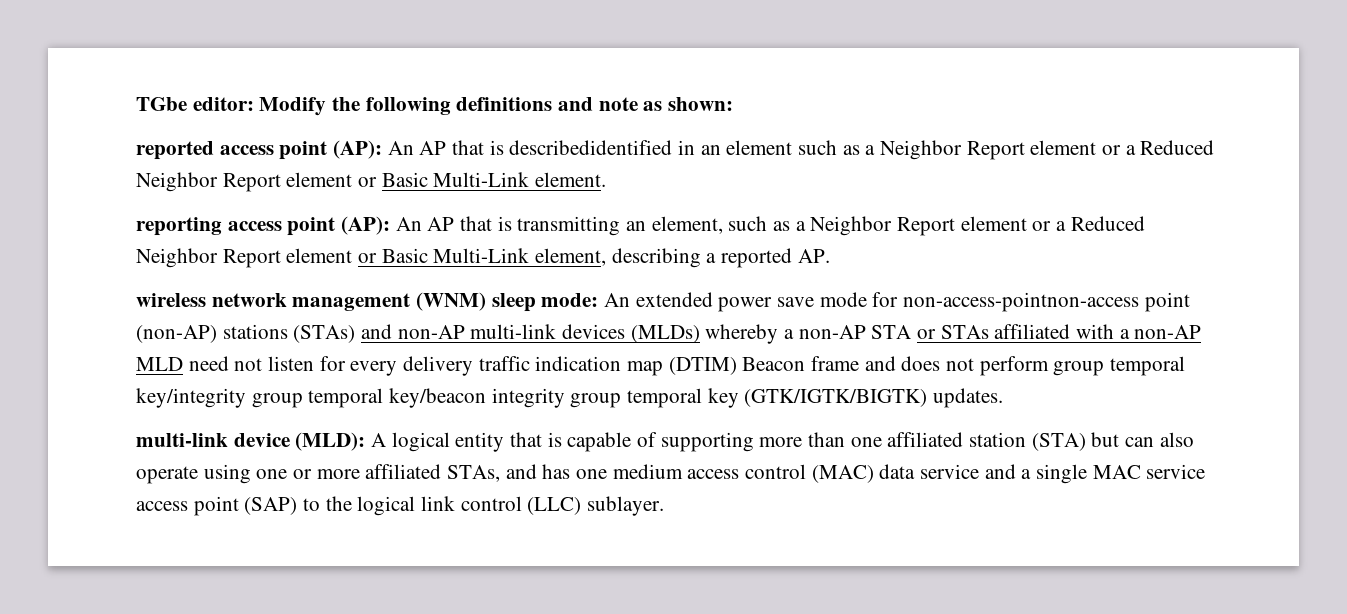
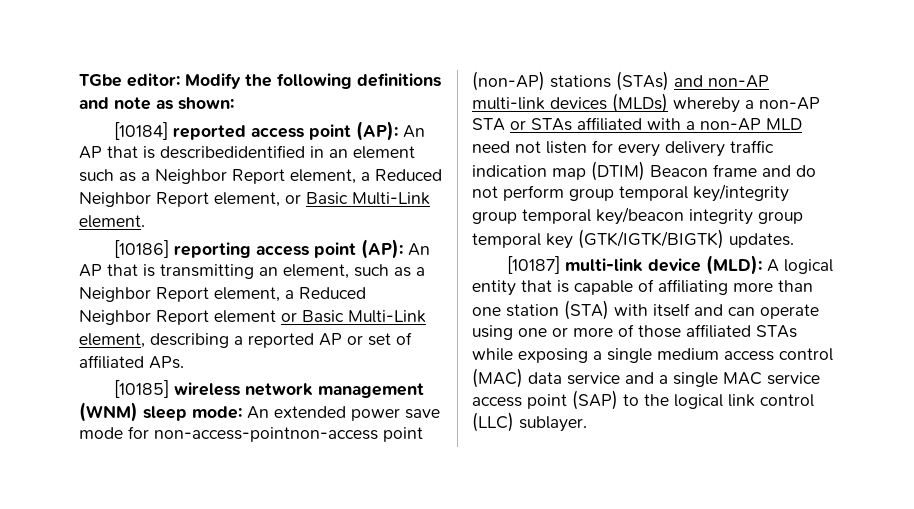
- reported access point (AP): An AP that is describedidentified in an element such as a Neighbor Report element or a Reduced Neighbor Report element or Basic Multi-Link element.
+ [10184] reported access point (AP): An AP that is describedidentified in an element such as a Neighbor Report element, a Reduced Neighbor Report element, or Basic Multi-Link element.
- reporting access point (AP):
+ [10186] reporting access point (AP):
- An AP that is transmitting an element, such as a Neighbor Report element or a Reduced Neighbor Report element or Basic Multi-Link element, describing a reported AP.
- wireless network management (WNM) sleep mode:
+ An AP that is transmitting an element, such as a Neighbor Report element, a Reduced Neighbor Report element or Basic Multi-Link element, describing a reported AP or set of affiliated APs.
+ [10185] wireless network management (WNM) sleep mode:
- An extended power save mode for non-access-pointnon-access point (non-AP) stations (STAs) and non-AP multi-link devices (MLDs) whereby a non-AP STA or STAs affiliated with a non-AP MLD need not listen for every delivery traffic indication map (DTIM) Beacon frame and does not perform group temporal key/integrity group temporal key/beacon integrity group temporal key (GTK/IGTK/BIGTK) updates.
+ An extended power save mode for non-access-pointnon-access point (non-AP) stations (STAs) and non-AP multi-link devices (MLDs) whereby a non-AP STA or STAs affiliated with a non-AP MLD need not listen for every delivery traffic indication map (DTIM) Beacon frame and do not perform group temporal key/integrity group temporal key/beacon integrity group temporal key (GTK/IGTK/BIGTK) updates.
- multi-link device (MLD): A logical entity that is capable of supporting more than one affiliated station (STA) but can also operate using one or more affiliated STAs, and has one medium access control (MAC) data service and a single MAC service access point (SAP) to the logical link control (LLC) sublayer.
+ [10187] multi-link device (MLD): A logical entity that is capable of affiliating more than one station (STA) with itself and can operate using one or more of those affiliated STAs while exposing a single medium access control (MAC) data service and a single MAC service access point (SAP) to the logical link control (LLC) sublayer.

